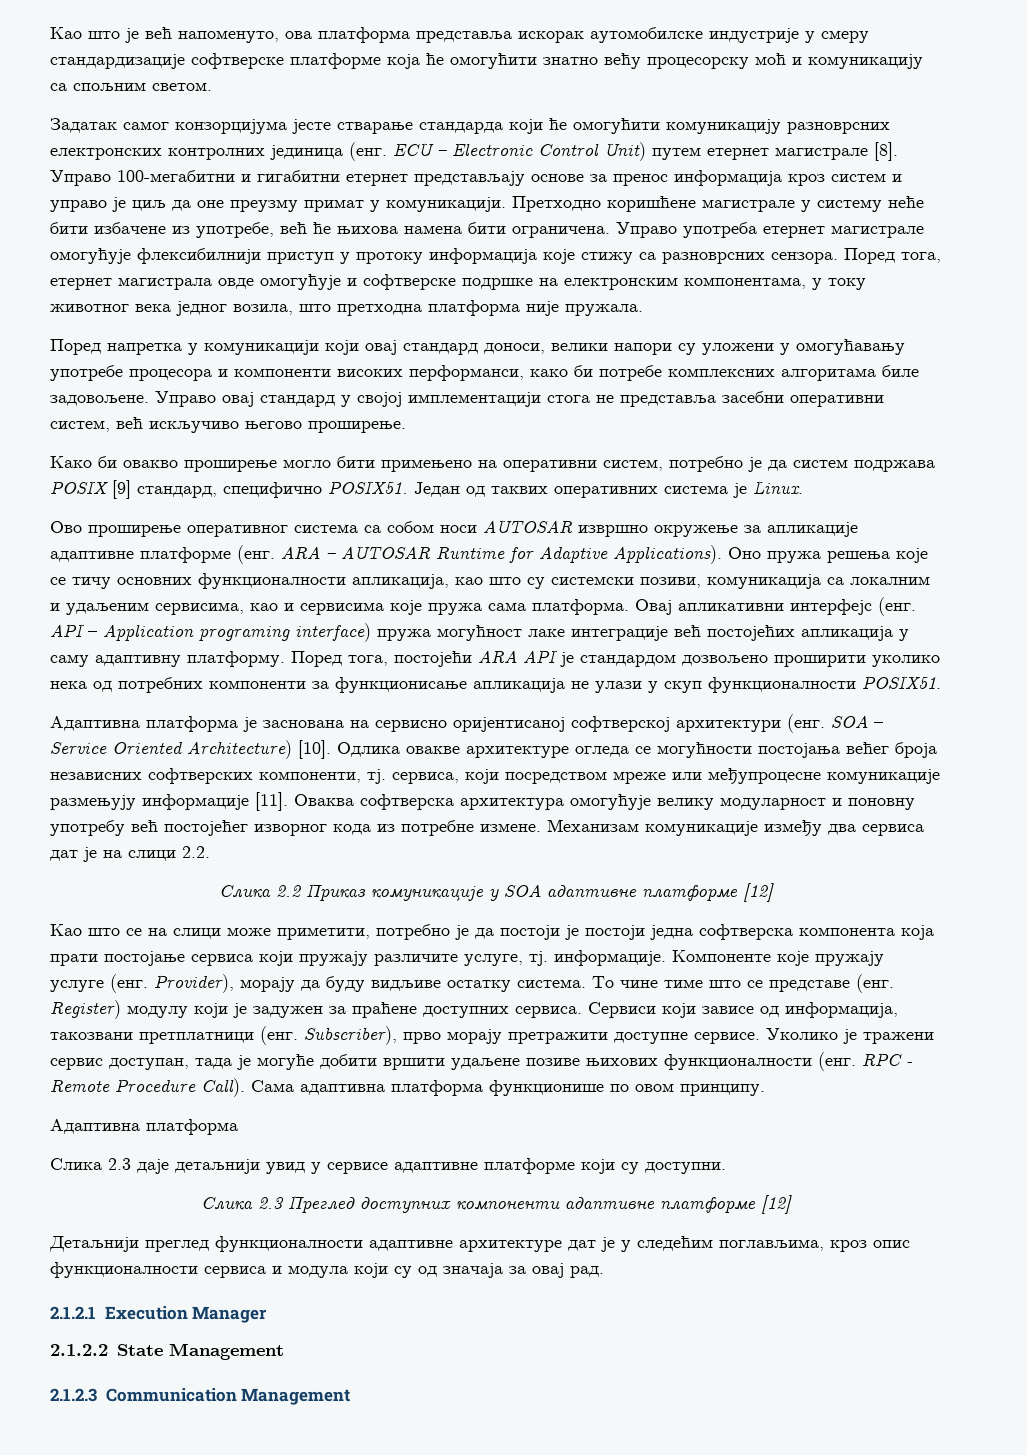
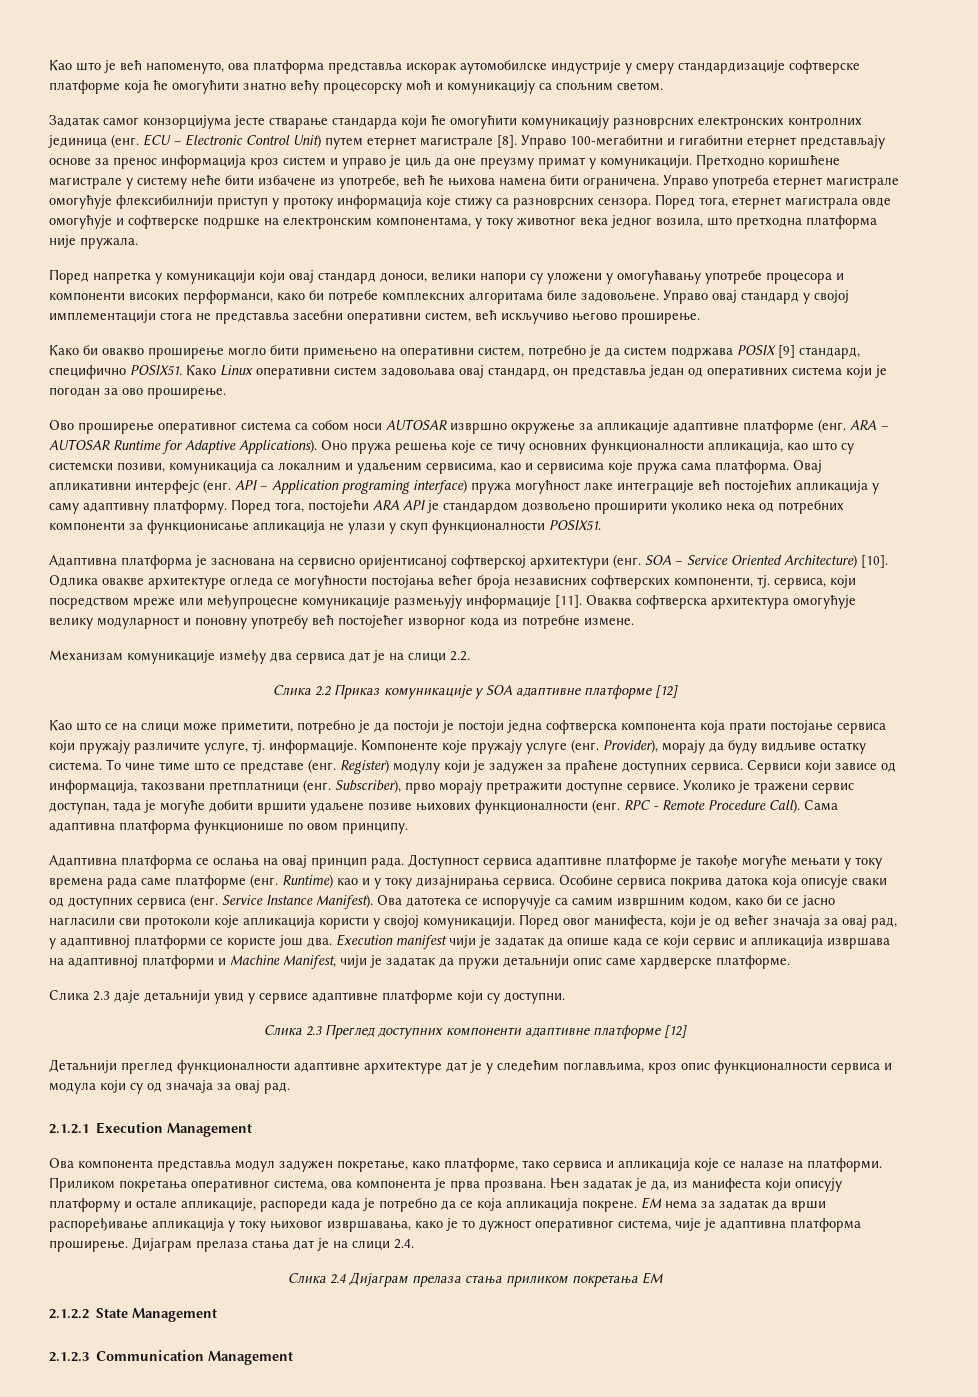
- Један од таквих оперативних система је Linux.
+ Како Linux оперативни систем задовољава овај стандард, он представља један од оперативних система који је погодан за ово проширење.
- Оваква софтверска архитектура омогућује велику модуларност и поновну употребу већ постојећег изворног кода из потребне измене. Механизам комуникације између два сервиса дат је на слици 2.2.
+ Оваква софтверска архитектура омогућује велику модуларност и поновну употребу већ постојећег изворног кода из потребне измене.
+ Механизам комуникације између два сервиса дат је на слици 2.2.
  Сама адаптивна платформа функционише по овом принципу.
- Адаптивна платформа
+ Адаптивна платформа се ослања на овај принцип рада. Доступност сервиса адаптивне платформе је такође могуће мењати у току времена рада саме платформе (енг. Runtime) као и у току дизајнирања сервиса. Особине сервиса покрива датока која описује сваки од доступних сервиса (енг. Service Instance Manifest). Ова датотека се испоручује са самим извршним кодом, како би се јасно нагласили сви протоколи које апликација користи у својој комуникацији. Поред овог манифеста, који је од већег значаја за овај рад, у адаптивној платформи се користе још два. Execution manifest чији је задатак да опише када се који сервис и апликација извршава на адаптивној платформи и Machine Manifest, чији је задатак да пружи детаљнији опис саме хардверске платформе.
- 2.1.2.1 Execution Manager
+ 2.1.2.1 Execution Management
+ Ова компонента представља модул задужен покретање, како платформе, тако сервиса и апликација које се налазе на платформи. Приликом покретања оперативног система, ова компонента је прва прозвана. Њен задатак је да, из манифеста који описују платформу и остале апликације, распореди када је потребно да се која апликација покрене. EM нема за задатак да врши распоређивање апликација у току њиховог извршавања, како је то дужност оперативног система, чије је адаптивна платформа проширење. Дијаграм прелаза стања дат је на слици 2.4.
+ Слика 2.4 Дијаграм прелаза стања приликом покретања ЕМ

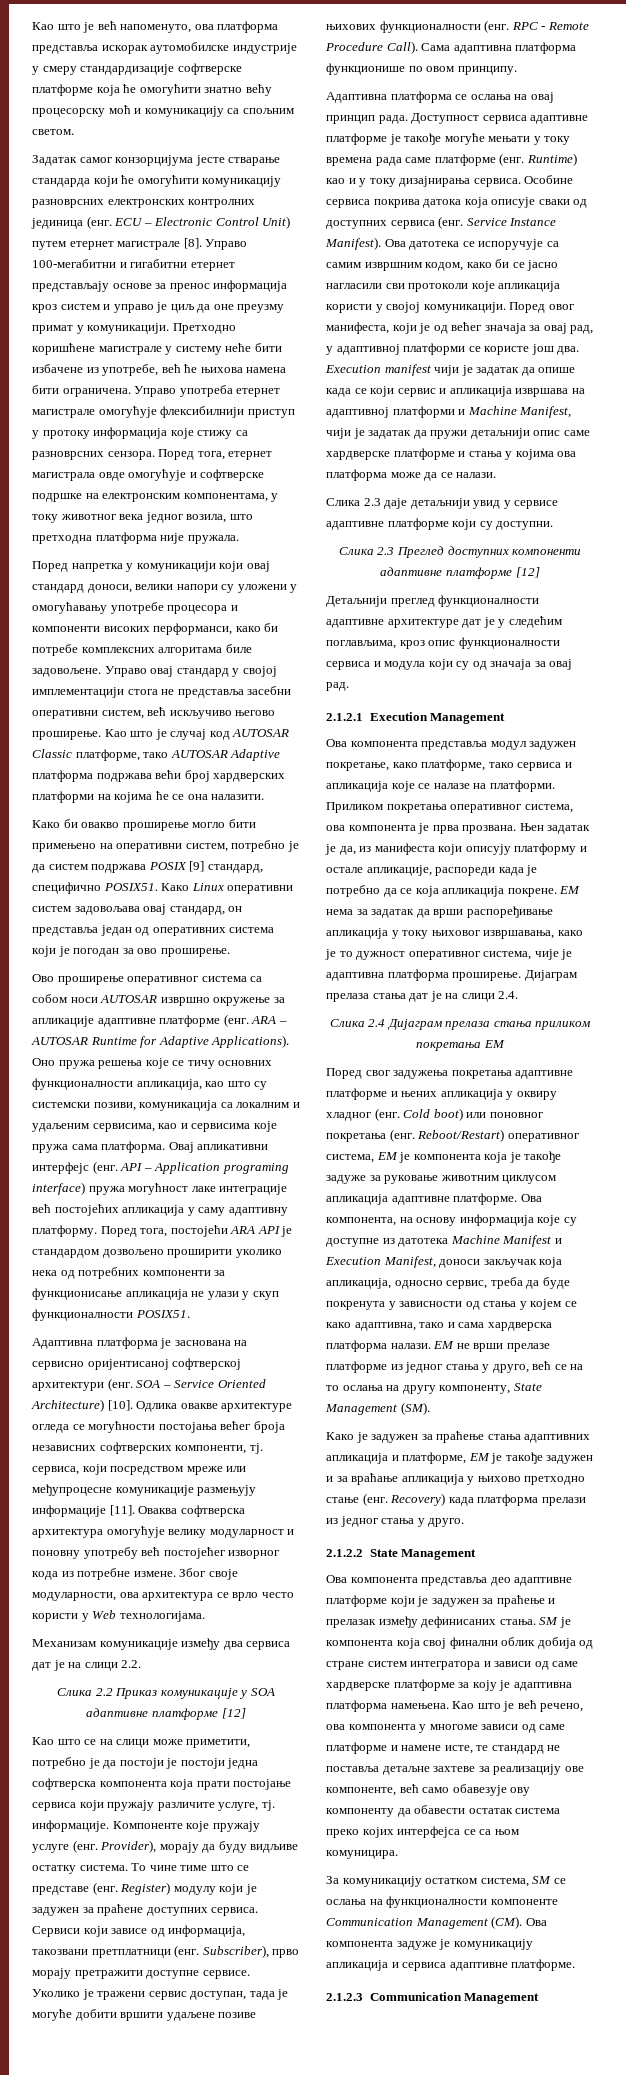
+ Као што је случај код AUTOSAR Classic платформе, тако AUTOSAR Adaptive платформа подржава већи број хардверских платформи на којима ће се она налазити.
+ Због своје модуларности, ова архитектура се врло често користи у Web технологијама.
- Execution manifest чији је задатак да опише када се који сервис и апликација извршава на адаптивној платформи и Machine Manifest, чији је задатак да пружи детаљнији опис саме хардверске платформе.
+ Execution manifest чији је задатак да опише када се који сервис и апликација извршава на адаптивној платформи и Machine Manifest, чији је задатак да пружи детаљнији опис саме хардверске платформе и стања у којима ова платформа може да се налази.
+ Поред свог задужења покретања адаптивне платформе и њених апликација у оквиру хладног (енг. Cold boot) или поновног покретања (енг. Reboot/Restart) оперативног система, ЕМ је компонента која је такође задуже за руковање животним циклусом апликација адаптивне платформе. Ова компонента, на основу информација које су доступне из датотека Machine Manifest и Execution Manifest, доноси закључак која апликација, односно сервис, треба да буде покренута у зависности од стања у којем се како адаптивна, тако и сама хардверска платформа налази. EM не врши прелазе платформе из једног стања у друго, већ се на то ослања на другу компоненту, State Management (SM).
+ Како је задужен за праћење стања адаптивних апликација и платформе, ЕМ је такође задужен и за враћање апликација у њихово претходно стање (енг. Recovery) када платформа прелази из једног стања у друго.
  2.1.2.2 State Management
+ Ова компонента представља део адаптивне платформе који је задужен за праћење и прелазак између дефинисаних стања. SM је компонента која свој финални облик добија од стране систем интегратора и зависи од саме хардверске платформе за коју је адаптивна платформа намењена. Као што је већ речено, ова компонента у многоме зависи од саме платформе и намене исте, те стандард не поставља детаљне захтеве за реализацију ове компоненте, већ само обавезује ову компоненту да обавести остатак система преко којих интерфејса се са њом комуницира.
+ За комуникацију остатком система, SM се ослања на функционалности компоненте Communication Management (CM). Ова компонента задуже је комуникацију апликација и сервиса адаптивне платформе.

